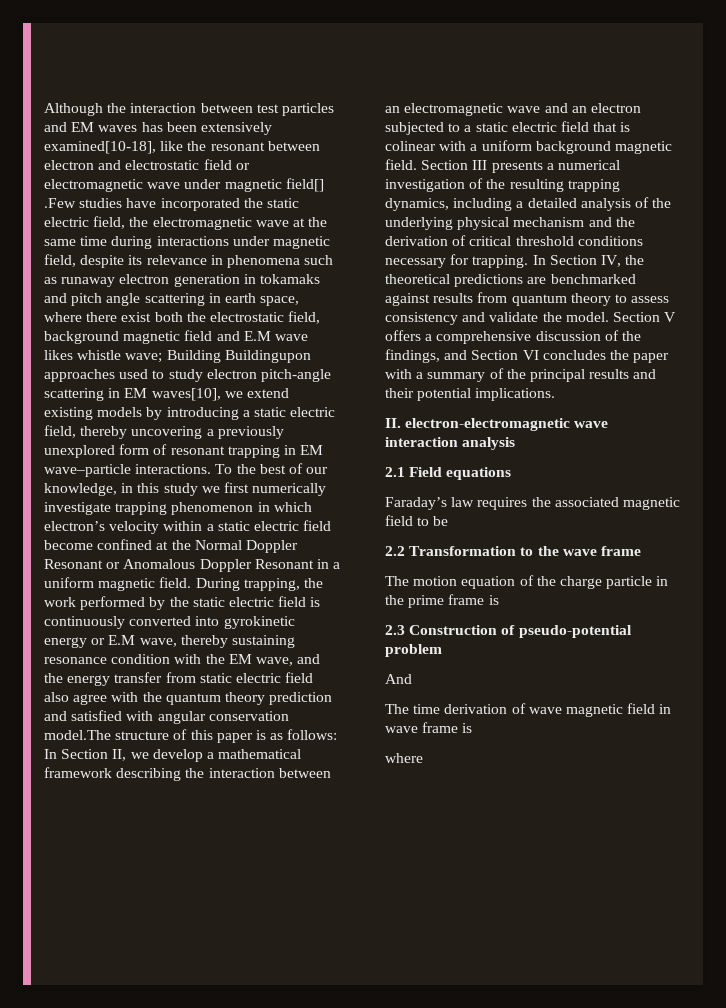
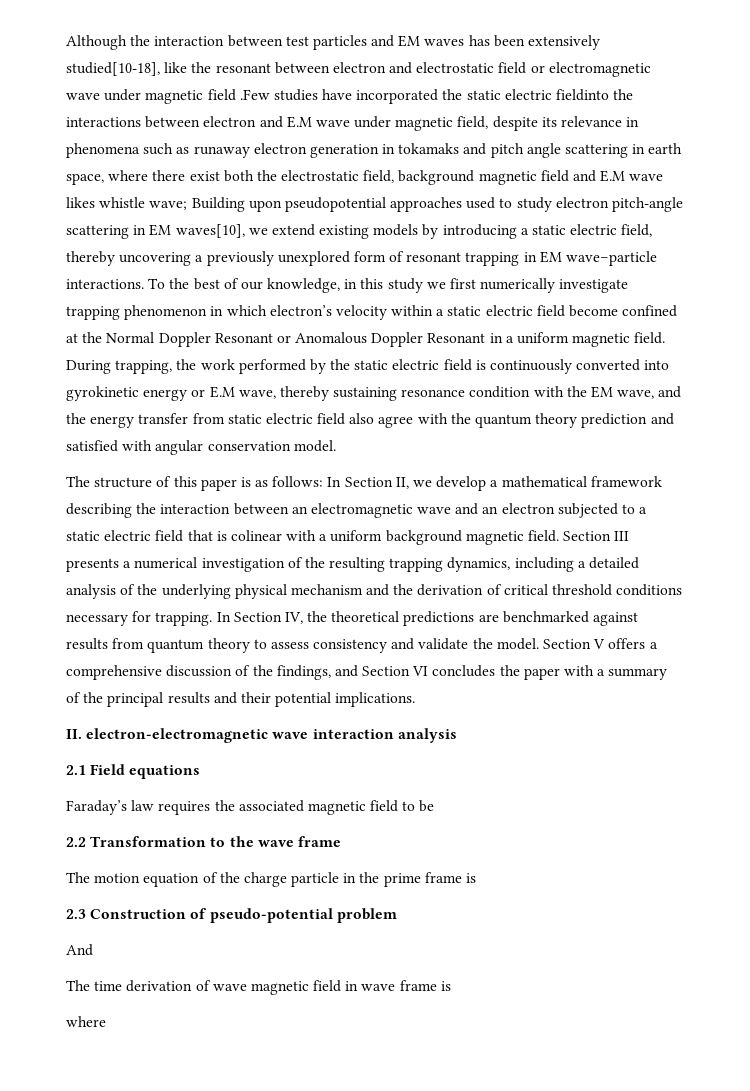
- Although the interaction between test particles and EM waves has been extensively examined[10-18], like the resonant between electron and electrostatic field or electromagnetic wave under magnetic field[] .Few studies have incorporated the static electric field, the electromagnetic wave at the same time during interactions under magnetic field, despite its relevance in phenomena such as runaway electron generation in tokamaks and pitch angle scattering in earth space, where there exist both the electrostatic field, background magnetic field and E.M wave likes whistle wave;
+ Although the interaction between test particles and EM waves has been extensively studied[10-18], like the resonant between electron and electrostatic field or electromagnetic wave under magnetic field .Few studies have incorporated the static electric fieldinto the interactions between electron and E.M wave under magnetic field, despite its relevance in phenomena such as runaway electron generation in tokamaks and pitch angle scattering in earth space, where there exist both the electrostatic field, background magnetic field and E.M wave likes whistle wave;
- Building Buildingupon approaches used to study electron pitch-angle scattering in EM waves[10], we extend existing models by introducing a static electric field, thereby uncovering a previously unexplored form of resonant trapping in EM wave–particle interactions.
+ Building upon pseudopotential approaches used to study electron pitch-angle scattering in EM waves[10], we extend existing models by introducing a static electric field, thereby uncovering a previously unexplored form of resonant trapping in EM wave–particle interactions.
- During trapping, the work performed by the static electric field is continuously converted into gyrokinetic energy or E.M wave, thereby sustaining resonance condition with the EM wave, and the energy transfer from static electric field also agree with the quantum theory prediction and satisfied with angular conservation model.The structure of this paper is as follows:
+ During trapping, the work performed by the static electric field is continuously converted into gyrokinetic energy or E.M wave, thereby sustaining resonance condition with the EM wave, and the energy transfer from static electric field also agree with the quantum theory prediction and satisfied with angular conservation model.
+ The structure of this paper is as follows:

